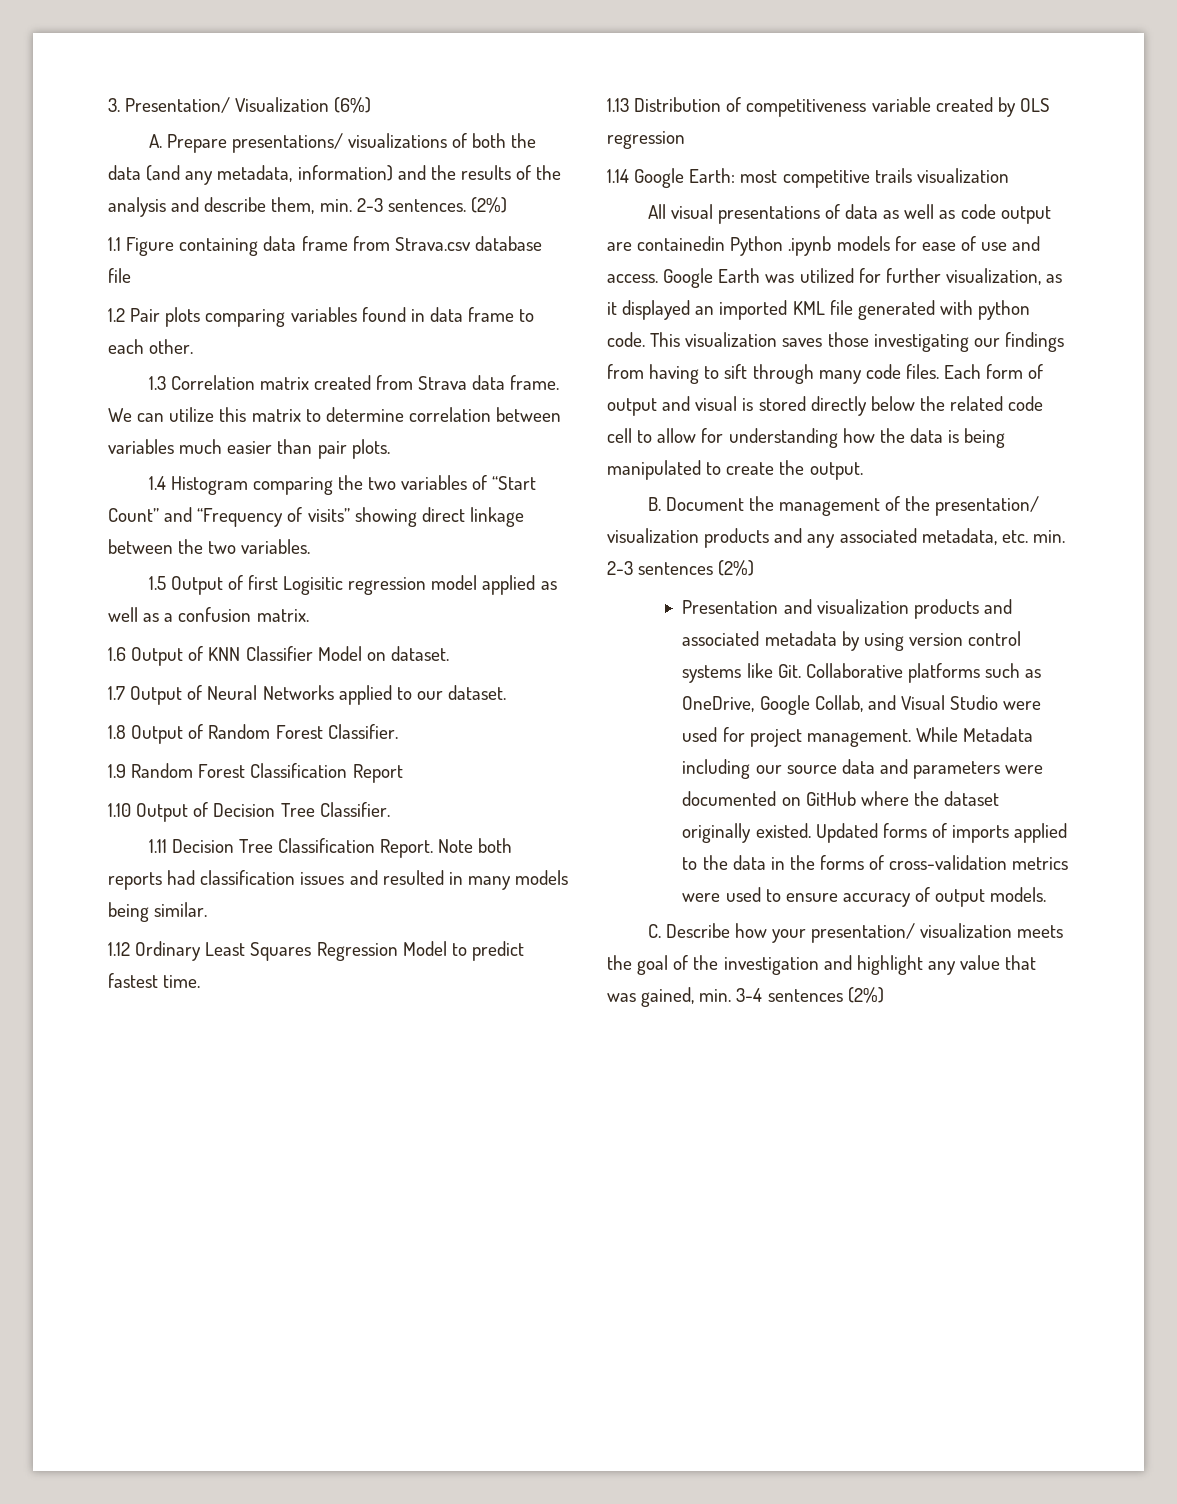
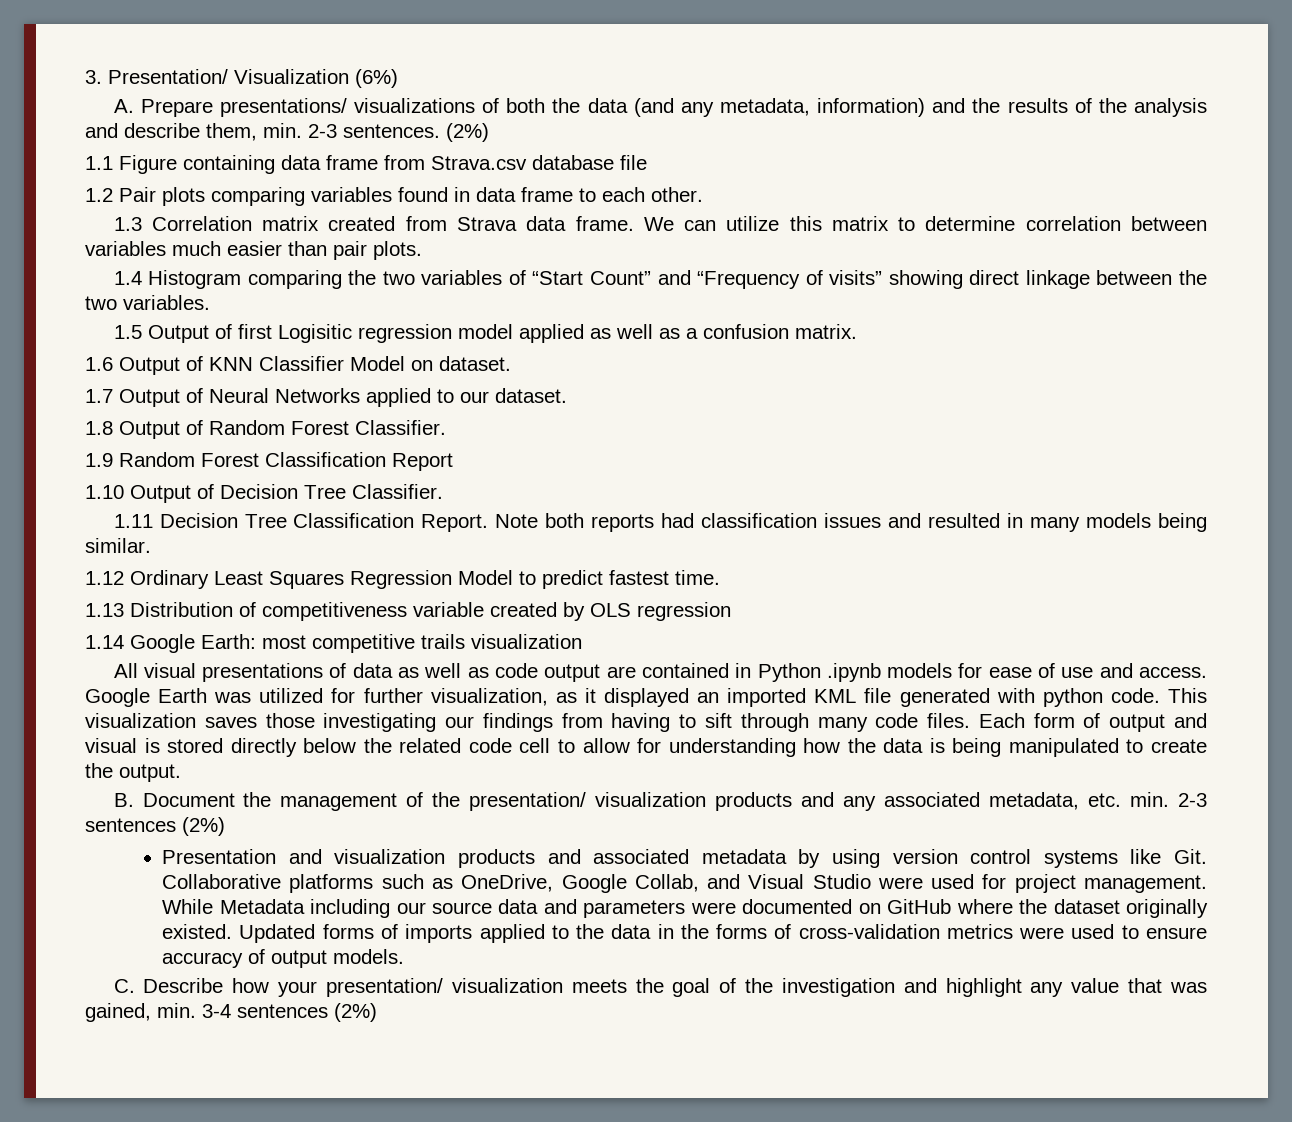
- All visual presentations of data as well as code output are containedin Python .ipynb models for ease of use and access.
+ All visual presentations of data as well as code output are contained in Python .ipynb models for ease of use and access.

